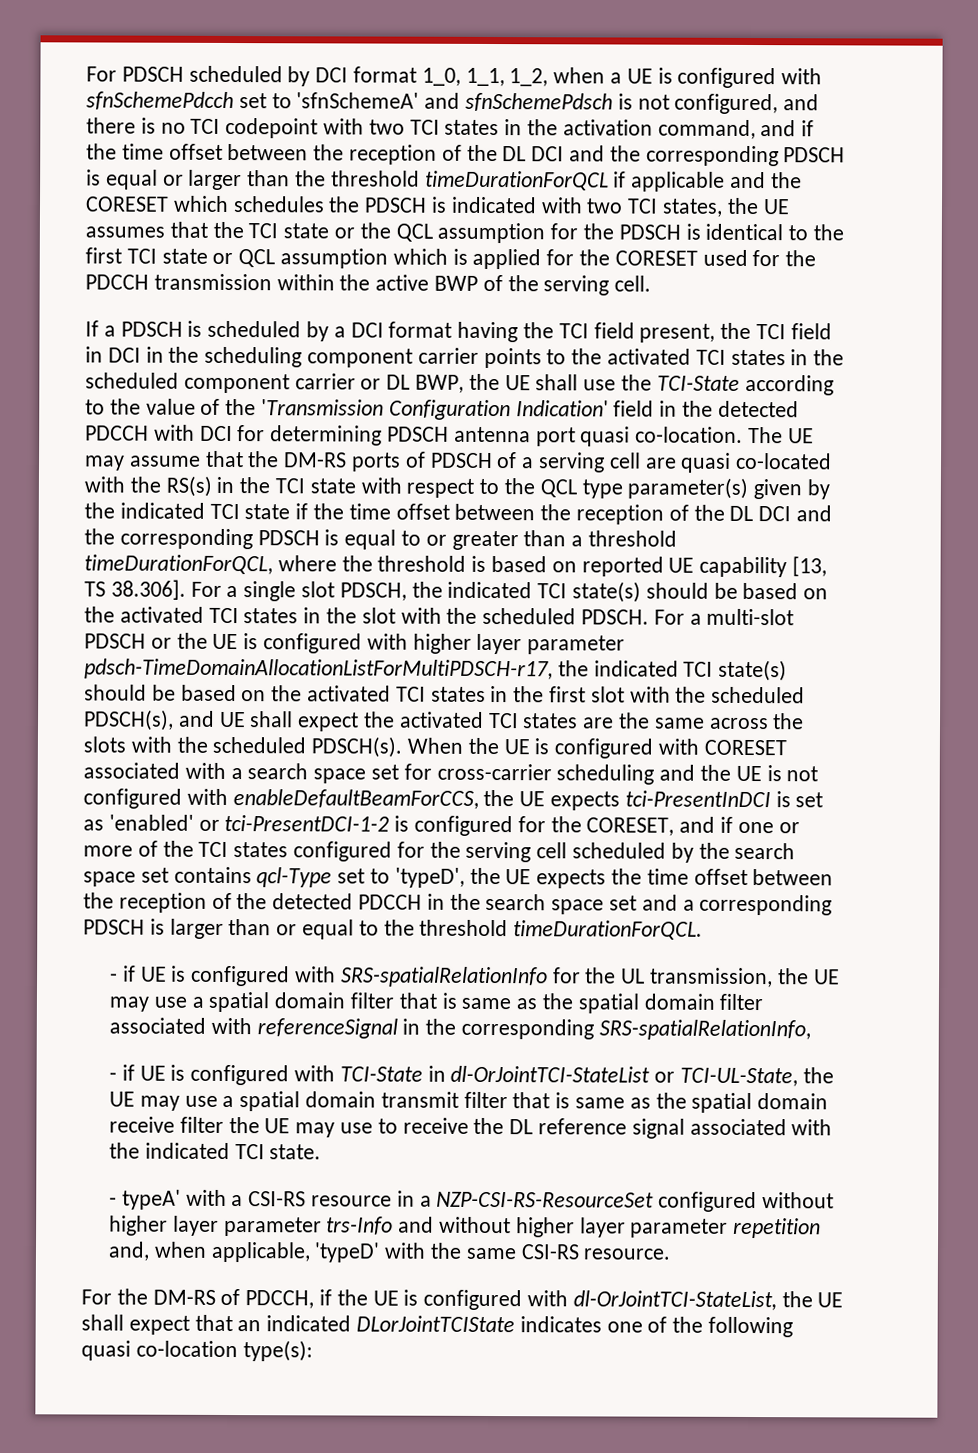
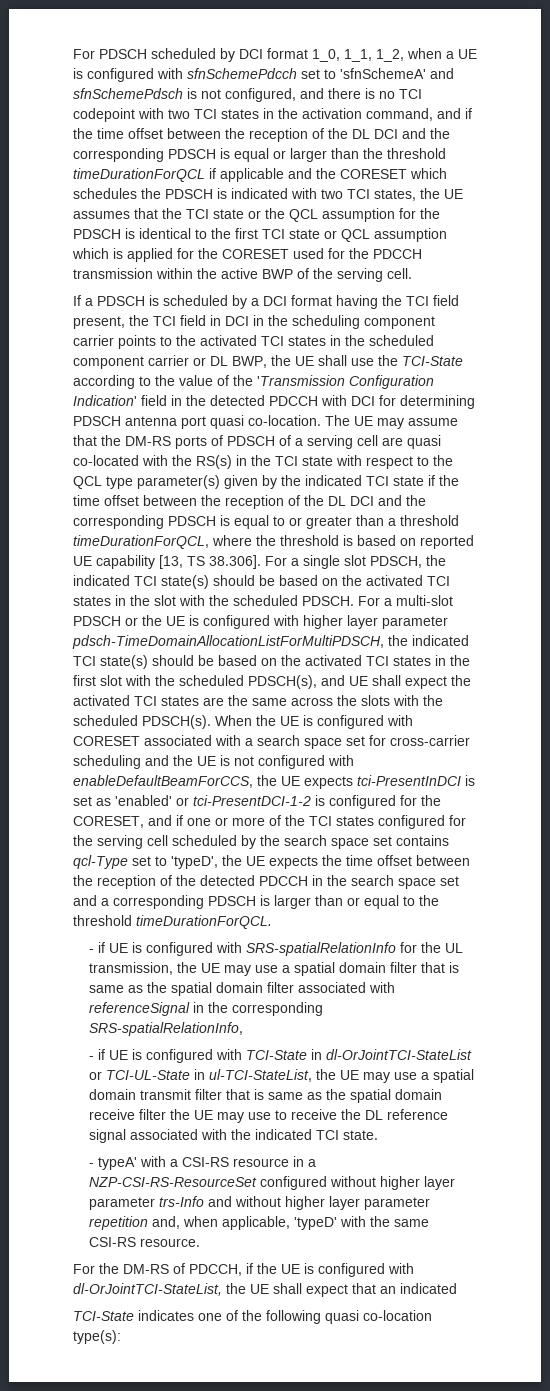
- For a multi-slot PDSCH or the UE is configured with higher layer parameter pdsch-TimeDomainAllocationListForMultiPDSCH-r17, the indicated TCI state(s) should be based on the activated TCI states in the first slot with the scheduled PDSCH(s), and UE shall expect the activated TCI states are the same across the slots with the scheduled PDSCH(s).
+ For a multi-slot PDSCH or the UE is configured with higher layer parameter pdsch-TimeDomainAllocationListForMultiPDSCH, the indicated TCI state(s) should be based on the activated TCI states in the first slot with the scheduled PDSCH(s), and UE shall expect the activated TCI states are the same across the slots with the scheduled PDSCH(s).
- - if UE is configured with TCI-State in dl-OrJointTCI-StateList or TCI-UL-State, the UE may use a spatial domain transmit filter that is same as the spatial domain receive filter the UE may use to receive the DL reference signal associated with the indicated TCI state.
+ - if UE is configured with TCI-State in dl-OrJointTCI-StateList or TCI-UL-State in ul-TCI-StateList, the UE may use a spatial domain transmit filter that is same as the spatial domain receive filter the UE may use to receive the DL reference signal associated with the indicated TCI state.
- For the DM-RS of PDCCH, if the UE is configured with dl-OrJointTCI-StateList, the UE shall expect that an indicated DLorJointTCIState indicates one of the following quasi co-location type(s):
+ For the DM-RS of PDCCH, if the UE is configured with dl-OrJointTCI-StateList, the UE shall expect that an indicated
+ TCI-State indicates one of the following quasi co-location type(s):

